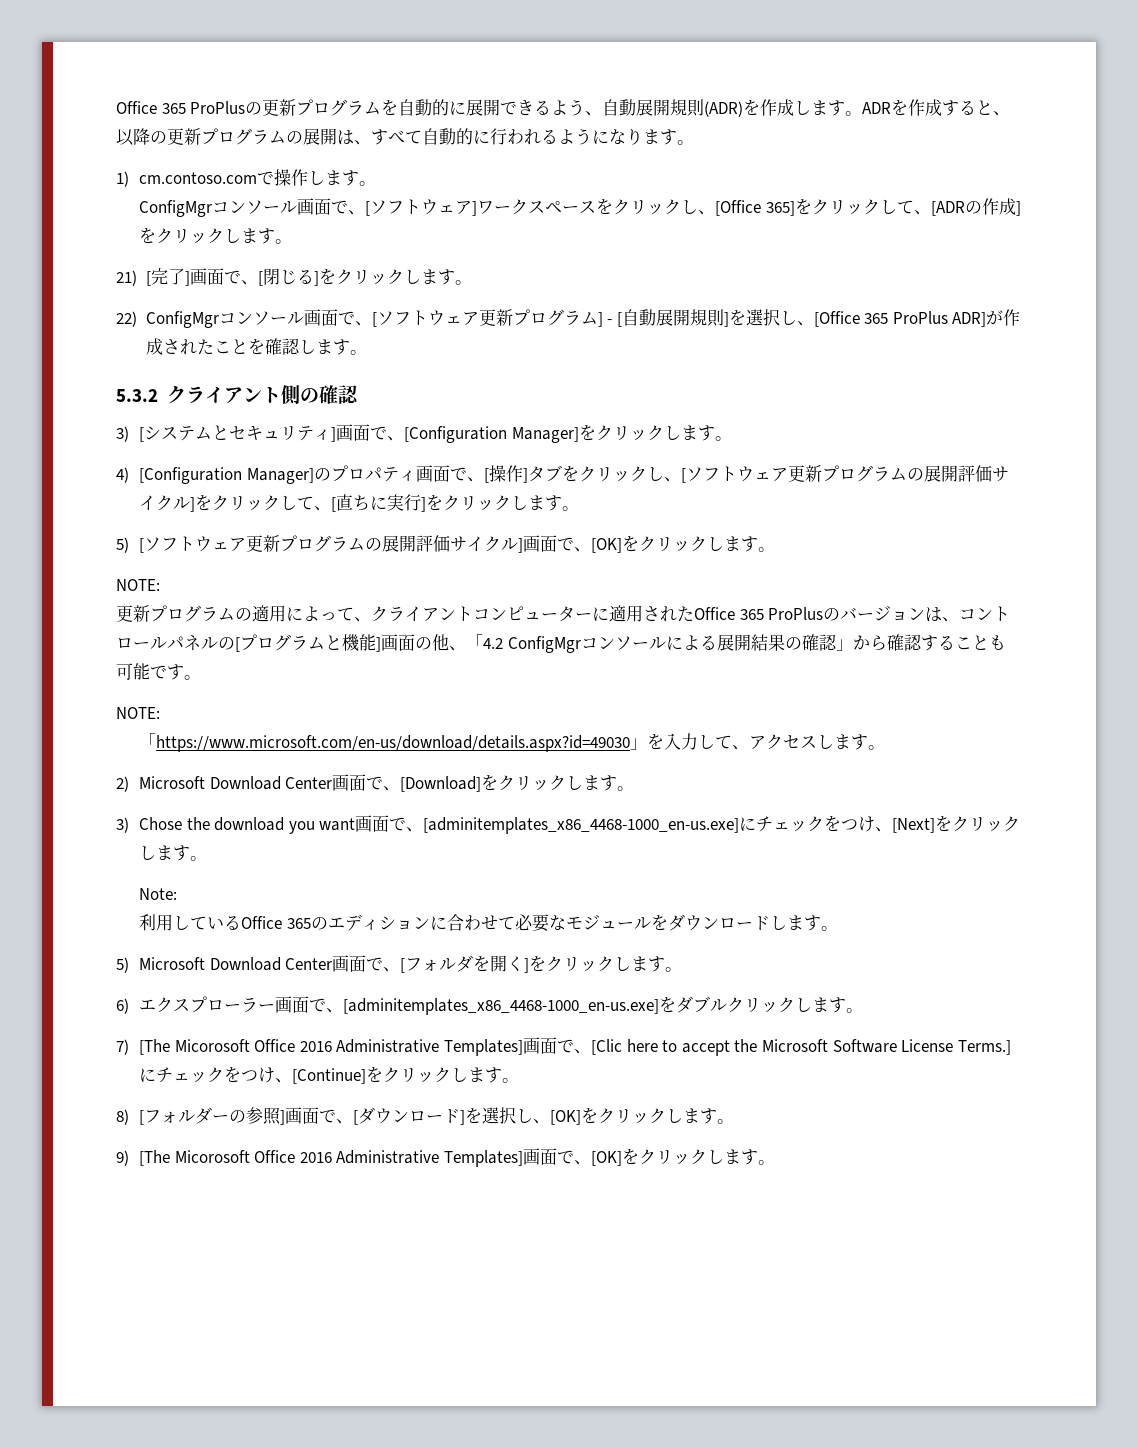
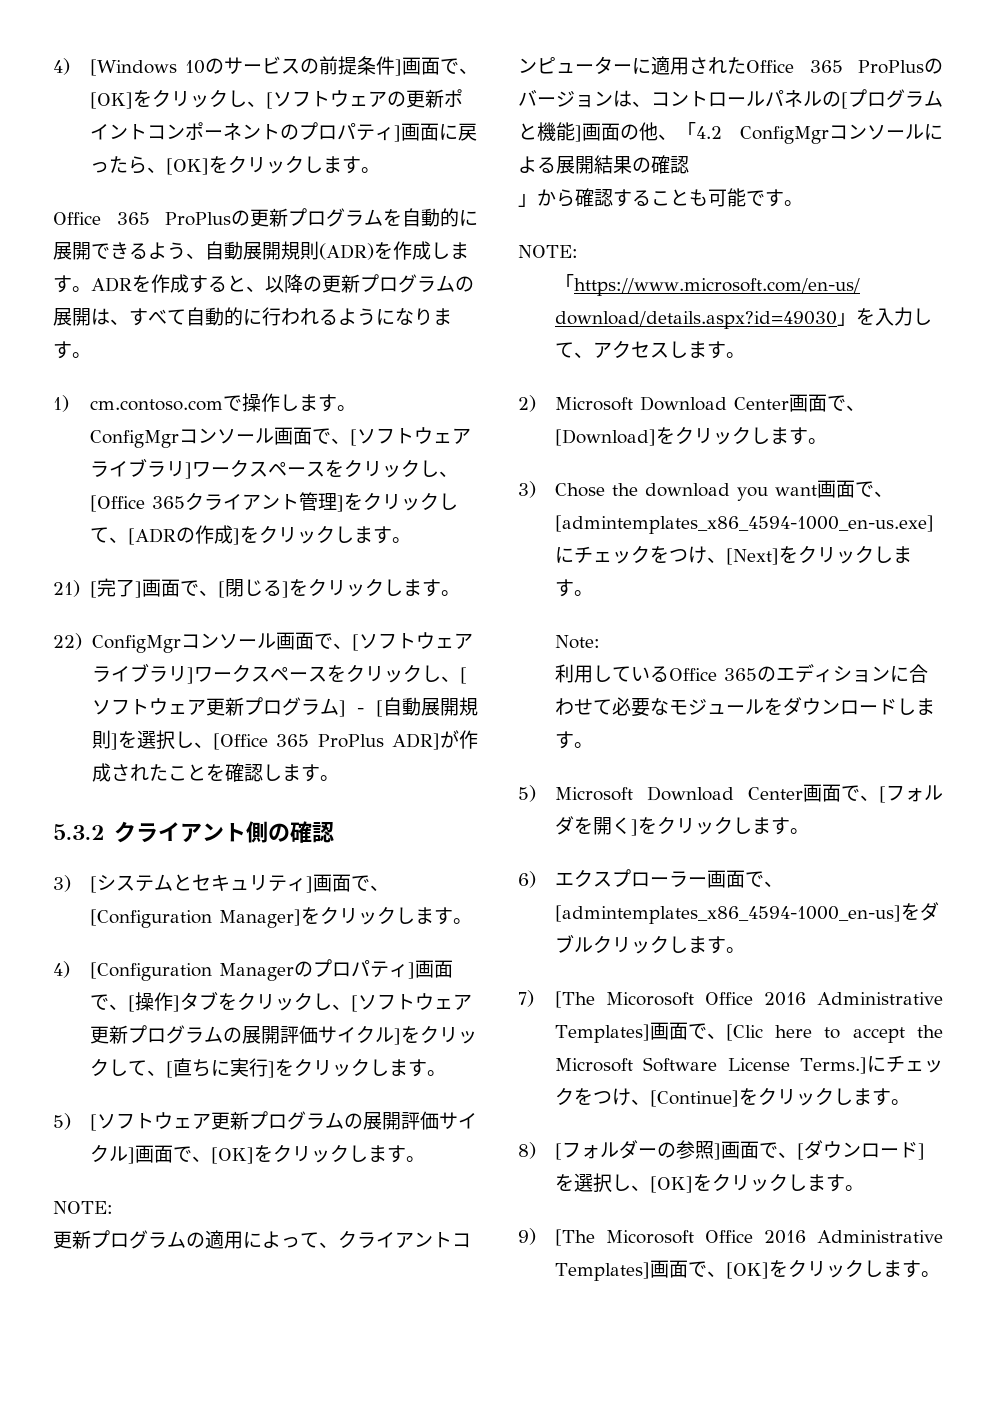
+ 4) [Windows 10のサービスの前提条件]画面で、[OK]をクリックし、[ソフトウェアの更新ポイントコンポーネントのプロパティ]画面に戻ったら、[OK]をクリックします。
- ConfigMgrコンソール画面で、[ソフトウェア]ワークスペースをクリックし、[Office 365]をクリックして、[ADRの作成]をクリックします。
+ ConfigMgrコンソール画面で、[ソフトウェアライブラリ]ワークスペースをクリックし、[Office 365クライアント管理]をクリックして、[ADRの作成]をクリックします。
- 22) ConfigMgrコンソール画面で、[ソフトウェア更新プログラム] - [自動展開規則]を選択し、[Office 365 ProPlus ADR]が作成されたことを確認します。
+ 22) ConfigMgrコンソール画面で、[ソフトウェアライブラリ]ワークスペースをクリックし、[ソフトウェア更新プログラム] - [自動展開規則]を選択し、[Office 365 ProPlus ADR]が作成されたことを確認します。
- 4) [Configuration Manager]のプロパティ画面で、[操作]タブをクリックし、[ソフトウェア更新プログラムの展開評価サイクル]をクリックして、[直ちに実行]をクリックします。
+ 4) [Configuration Managerのプロパティ]画面で、[操作]タブをクリックし、[ソフトウェア更新プログラムの展開評価サイクル]をクリックして、[直ちに実行]をクリックします。
- 更新プログラムの適用によって、クライアントコンピューターに適用されたOffice 365 ProPlusのバージョンは、コントロールパネルの[プログラムと機能]画面の他、「4.2 ConfigMgrコンソールによる展開結果の確認」から確認することも可能です。
+ 更新プログラムの適用によって、クライアントコンピューターに適用されたOffice 365 ProPlusのバージョンは、コントロールパネルの[プログラムと機能]画面の他、「4.2 ConfigMgrコンソールによる展開結果の確認
+ 」から確認することも可能です。
- 3) Chose the download you want画面で、[adminitemplates_x86_4468-1000_en-us.exe]にチェックをつけ、[Next]をクリックします。
+ 3) Chose the download you want画面で、[admintemplates_x86_4594-1000_en-us.exe]にチェックをつけ、[Next]をクリックします。
- 6)エクスプローラー画面で、[adminitemplates_x86_4468-1000_en-us.exe]をダブルクリックします。
+ 6)エクスプローラー画面で、[admintemplates_x86_4594-1000_en-us]をダブルクリックします。

